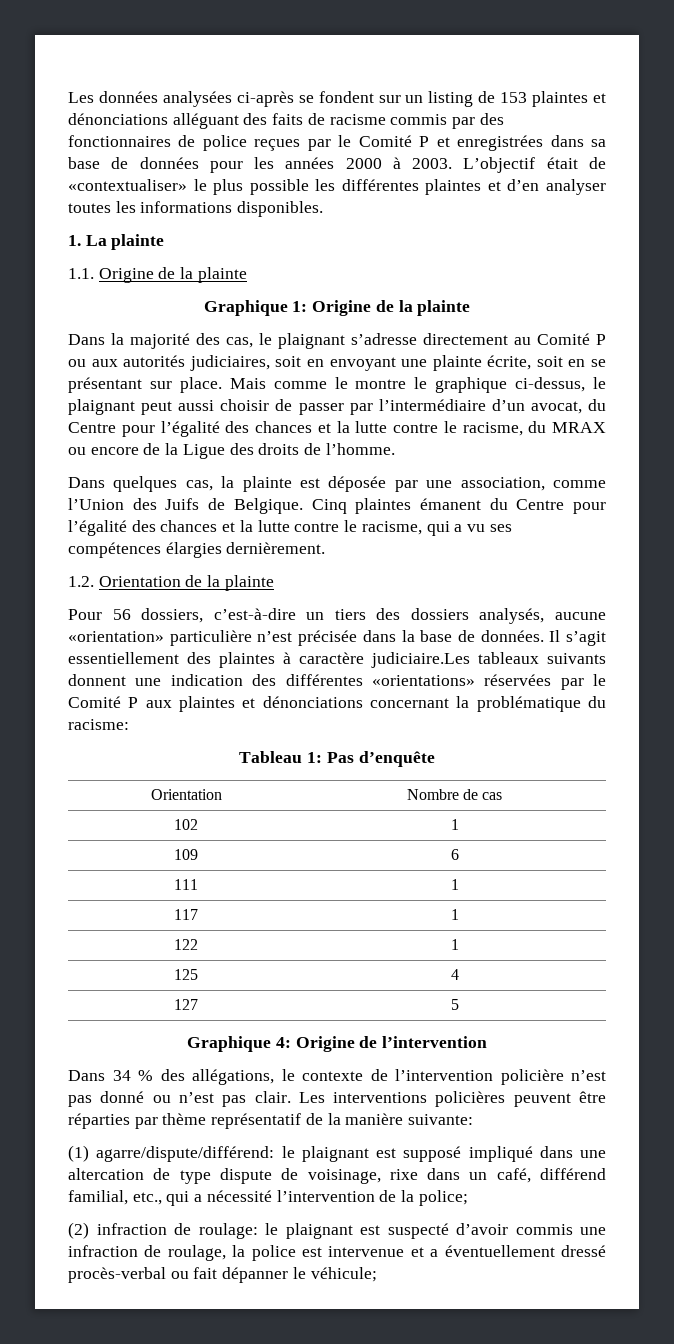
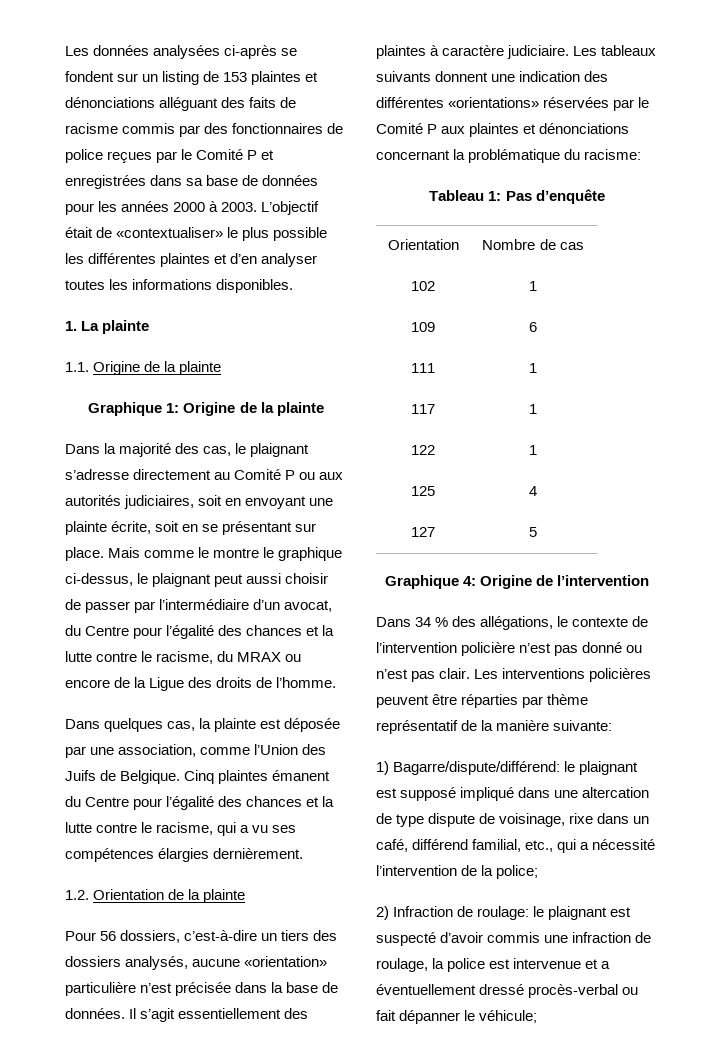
- Il s’agit essentiellement des plaintes à caractère judiciaire.Les tableaux suivants donnent une indication des différentes «orientations» réservées par le Comité P aux plaintes et dénonciations concernant la problématique du racisme:
+ Il s’agit essentiellement des plaintes à caractère judiciaire. Les tableaux suivants donnent une indication des différentes «orientations» réservées par le Comité P aux plaintes et dénonciations concernant la problématique du racisme:
- (1) agarre/dispute/différend: le plaignant est supposé impliqué dans une altercation de type dispute de voisinage, rixe dans un café, différend familial, etc., qui a nécessité l’intervention de la police;
+ 1) Bagarre/dispute/différend: le plaignant est supposé impliqué dans une altercation de type dispute de voisinage, rixe dans un café, différend familial, etc., qui a nécessité l’intervention de la police;
- (2) infraction de roulage: le plaignant est suspecté d’avoir commis une infraction de roulage, la police est intervenue et a éventuellement dressé procès-verbal ou fait dépanner le véhicule;
+ 2) Infraction de roulage: le plaignant est suspecté d’avoir commis une infraction de roulage, la police est intervenue et a éventuellement dressé procès-verbal ou fait dépanner le véhicule;

